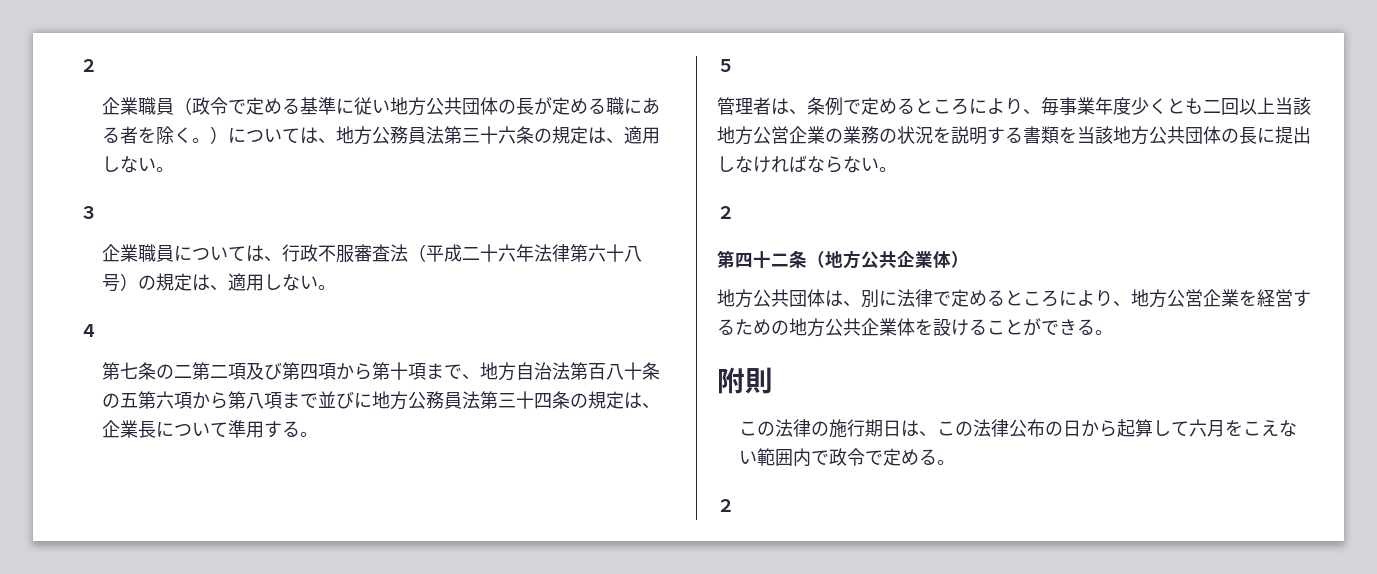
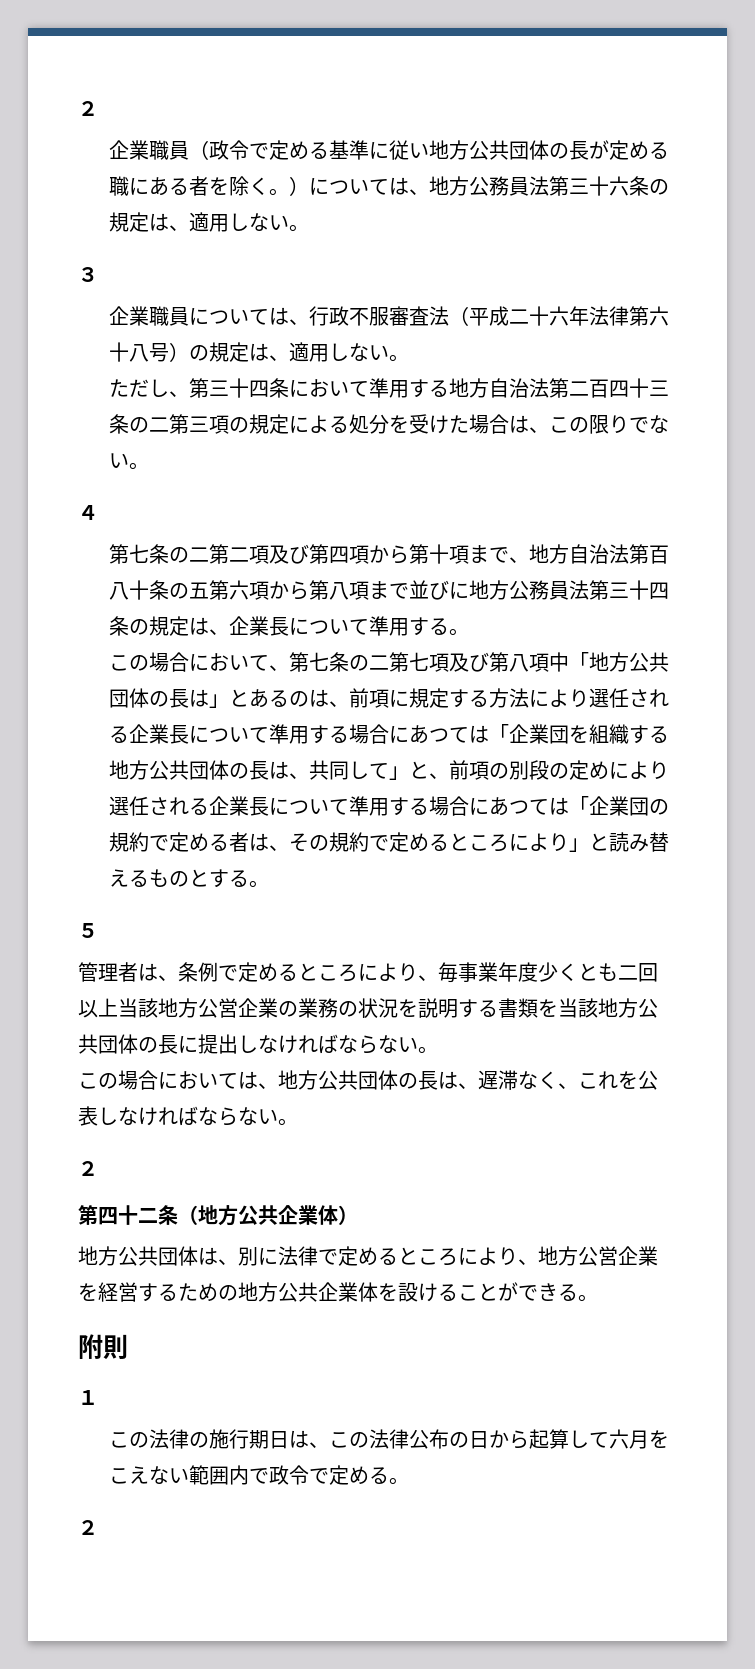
+ ただし、第三十四条において準用する地方自治法第二百四十三条の二第三項の規定による処分を受けた場合は、この限りでない。
+ この場合において、第七条の二第七項及び第八項中「地方公共団体の長は」とあるのは、前項に規定する方法により選任される企業長について準用する場合にあつては「企業団を組織する地方公共団体の長は、共同して」と、前項の別段の定めにより選任される企業長について準用する場合にあつては「企業団の規約で定める者は、その規約で定めるところにより」と読み替えるものとする。
+ この場合においては、地方公共団体の長は、遅滞なく、これを公表しなければならない。
+ １

